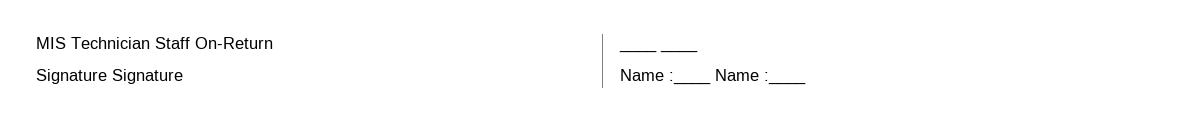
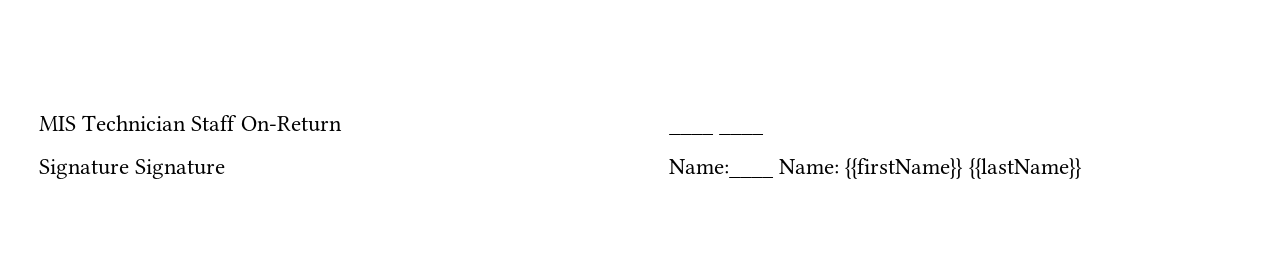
- Name :____ Name :____
+ Name:____ Name: {{firstName}} {{lastName}}

